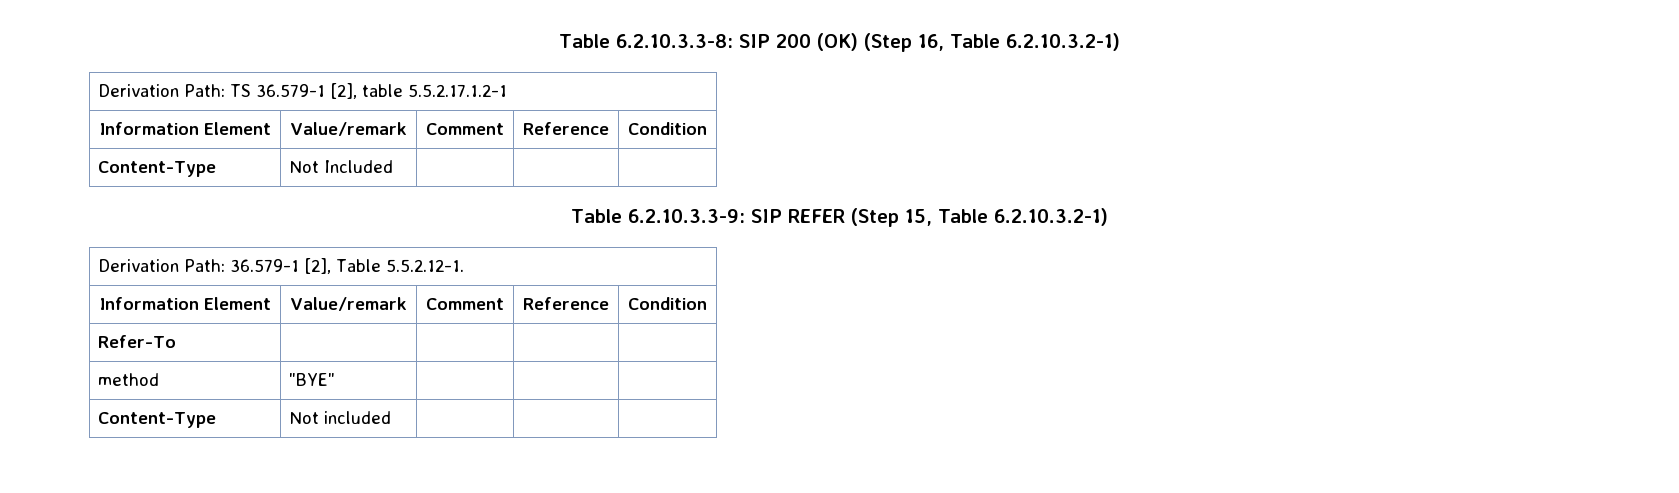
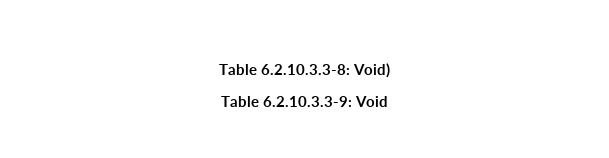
- Table 6.2.10.3.3-8: SIP 200 (OK) (Step 16, Table 6.2.10.3.2-1)
- Derivation Path: TS 36.579-1 [2], table 5.5.2.17.1.2-1
- Information Element | Value/remark | Comment | Reference | Condition
- Content-Type | Not Included | | |
- Table 6.2.10.3.3-9: SIP REFER (Step 15, Table 6.2.10.3.2-1)
- Derivation Path: 36.579-1 [2], Table 5.5.2.12-1.
- Information Element | Value/remark | Comment | Reference | Condition
- Refer-To | | | |
- method | "BYE" | | |
- Content-Type | Not included | | |
+ Table 6.2.10.3.3-8: Void)
+ Table 6.2.10.3.3-9: Void

